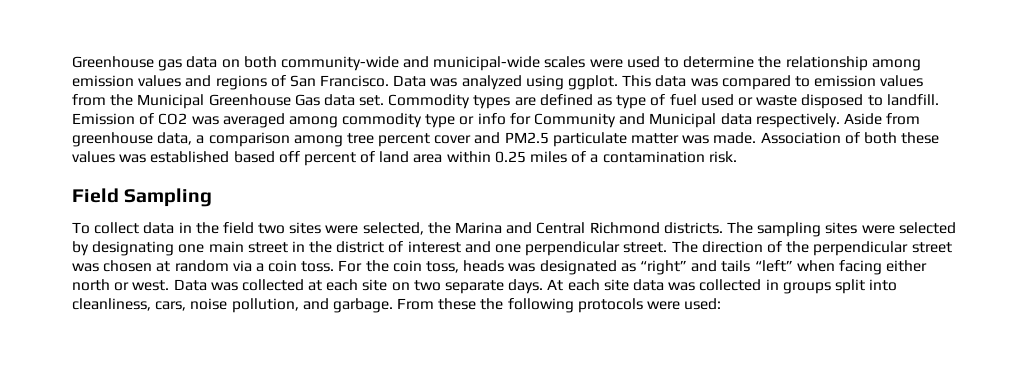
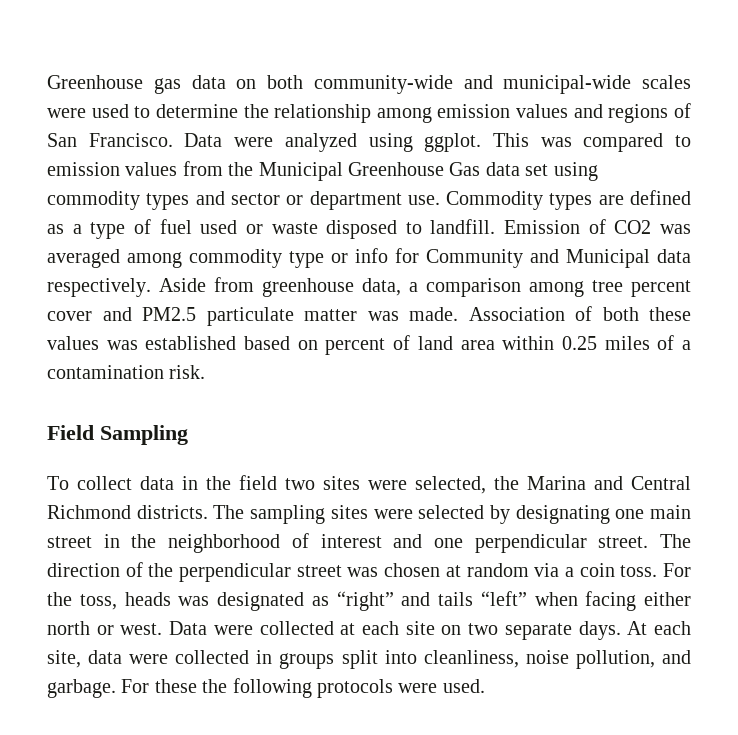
- Data was analyzed using ggplot.
+ Data were analyzed using ggplot.
- This data was compared to emission values from the Municipal Greenhouse Gas data set.
+ This was compared to emission values from the Municipal Greenhouse Gas data set using commodity types and sector or department use.
- Commodity types are defined as type of fuel used or waste disposed to landfill.
+ Commodity types are defined as a type of fuel used or waste disposed to landfill.
- Association of both these values was established based off percent of land area within 0.25 miles of a contamination risk.
+ Association of both these values was established based on percent of land area within 0.25 miles of a contamination risk.
- The sampling sites were selected by designating one main street in the district of interest and one perpendicular street.
+ The sampling sites were selected by designating one main street in the neighborhood of interest and one perpendicular street.
- For the coin toss, heads was designated as “right” and tails “left” when facing either north or west.
+ For the toss, heads was designated as “right” and tails “left” when facing either north or west.
- Data was collected at each site on two separate days.
+ Data were collected at each site on two separate days.
- At each site data was collected in groups split into cleanliness, cars, noise pollution, and garbage.
+ At each site, data were collected in groups split into cleanliness, noise pollution, and garbage.
- From these the following protocols were used:
+ For these the following protocols were used.

